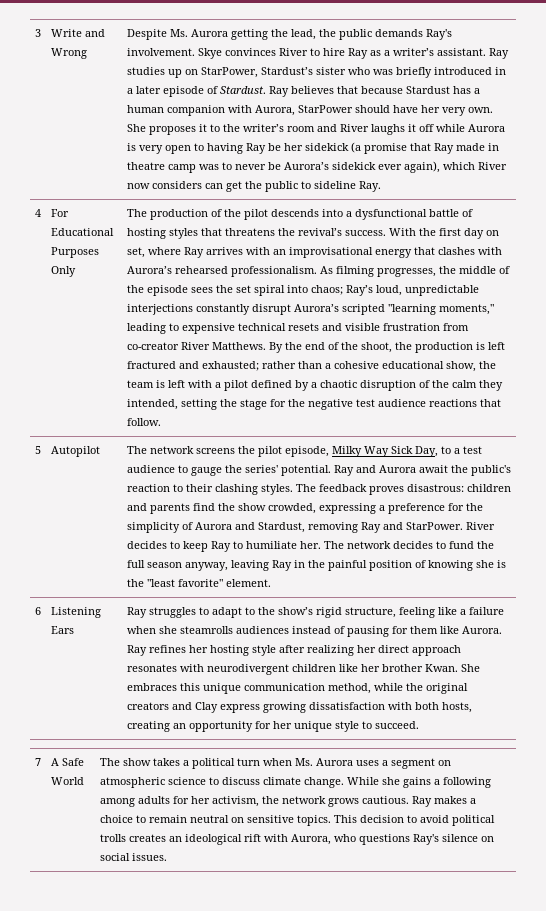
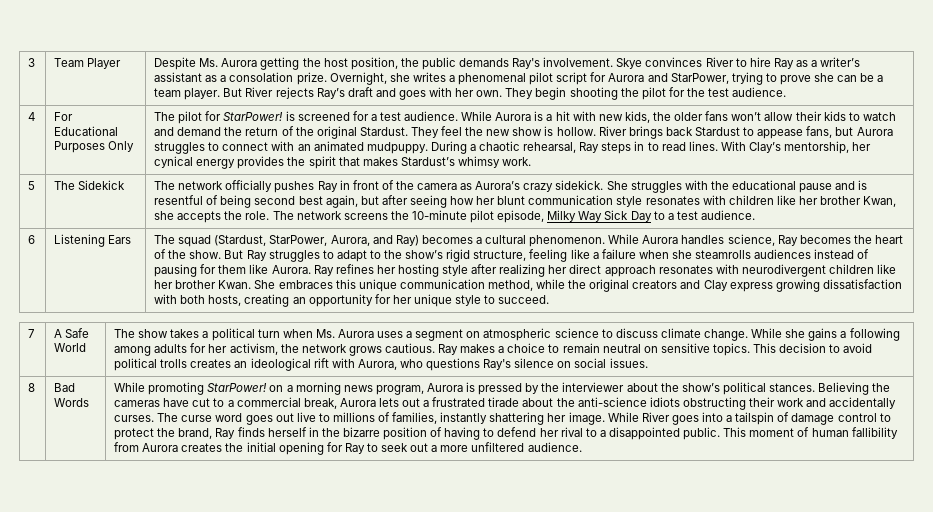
- Write and Wrong
+ Team Player
- Despite Ms. Aurora getting the lead, the public demands Ray's involvement.
+ Despite Ms. Aurora getting the host position, the public demands Ray's involvement.
- Skye convinces River to hire Ray as a writer’s assistant. Ray studies up on StarPower, Stardust’s sister who was briefly introduced in a later episode of Stardust. Ray believes that because Stardust has a human companion with Aurora, StarPower should have her very own. She proposes it to the writer’s room and River laughs it off while Aurora is very open to having Ray be her sidekick (a promise that Ray made in theatre camp was to never be Aurora’s sidekick ever again), which River now considers can get the public to sideline Ray.
+ Skye convinces River to hire Ray as a writer’s assistant as a consolation prize. Overnight, she writes a phenomenal pilot script for Aurora and StarPower, trying to prove she can be a team player. But River rejects Ray’s draft and goes with her own. They begin shooting the pilot for the test audience.
- The production of the pilot descends into a dysfunctional battle of hosting styles that threatens the revival’s success. With the first day on set, where Ray arrives with an improvisational energy that clashes with Aurora’s rehearsed professionalism. As filming progresses, the middle of the episode sees the set spiral into chaos; Ray’s loud, unpredictable interjections constantly disrupt Aurora’s scripted "learning moments," leading to expensive technical resets and visible frustration from co-creator River Matthews. By the end of the shoot, the production is left fractured and exhausted; rather than a cohesive educational show, the team is left with a pilot defined by a chaotic disruption of the calm they intended, setting the stage for the negative test audience reactions that follow.
+ The pilot for StarPower! is screened for a test audience. While Aurora is a hit with new kids, the older fans won’t allow their kids to watch and demand the return of the original Stardust. They feel the new show is hollow. River brings back Stardust to appease fans, but Aurora struggles to connect with an animated mudpuppy. During a chaotic rehearsal, Ray steps in to read lines. With Clay’s mentorship, her cynical energy provides the spirit that makes Stardust’s whimsy work.
- Autopilot | The network screens the pilot episode, Milky Way Sick Day, to a test audience to gauge the series' potential. Ray and Aurora await the public's reaction to their clashing styles. The feedback proves disastrous: children and parents find the show crowded, expressing a preference for the simplicity of Aurora and Stardust, removing Ray and StarPower. River decides to keep Ray to humiliate her. The network decides to fund the full season anyway, leaving Ray in the painful position of knowing she is the "least favorite" element.
- 6 | Listening Ears | Ray struggles to adapt to the show’s rigid structure, feeling like a failure when she steamrolls audiences instead of pausing for them like Aurora.
+ The Sidekick | The network officially pushes Ray in front of the camera as Aurora’s crazy sidekick. She struggles with the educational pause and is resentful of being second best again, but after seeing how her blunt communication style resonates with children like her brother Kwan, she accepts the role. The network screens the 10-minute pilot episode, Milky Way Sick Day to a test audience.
+ 6 | Listening Ears | The squad (Stardust, StarPower, Aurora, and Ray) becomes a cultural phenomenon. While Aurora handles science, Ray becomes the heart of the show. But Ray struggles to adapt to the show’s rigid structure, feeling like a failure when she steamrolls audiences instead of pausing for them like Aurora.
+ 8 | Bad Words | While promoting StarPower! on a morning news program, Aurora is pressed by the interviewer about the show’s political stances. Believing the cameras have cut to a commercial break, Aurora lets out a frustrated tirade about the anti-science idiots obstructing their work and accidentally curses. The curse word goes out live to millions of families, instantly shattering her image. While River goes into a tailspin of damage control to protect the brand, Ray finds herself in the bizarre position of having to defend her rival to a disappointed public. This moment of human fallibility from Aurora creates the initial opening for Ray to seek out a more unfiltered audience.

